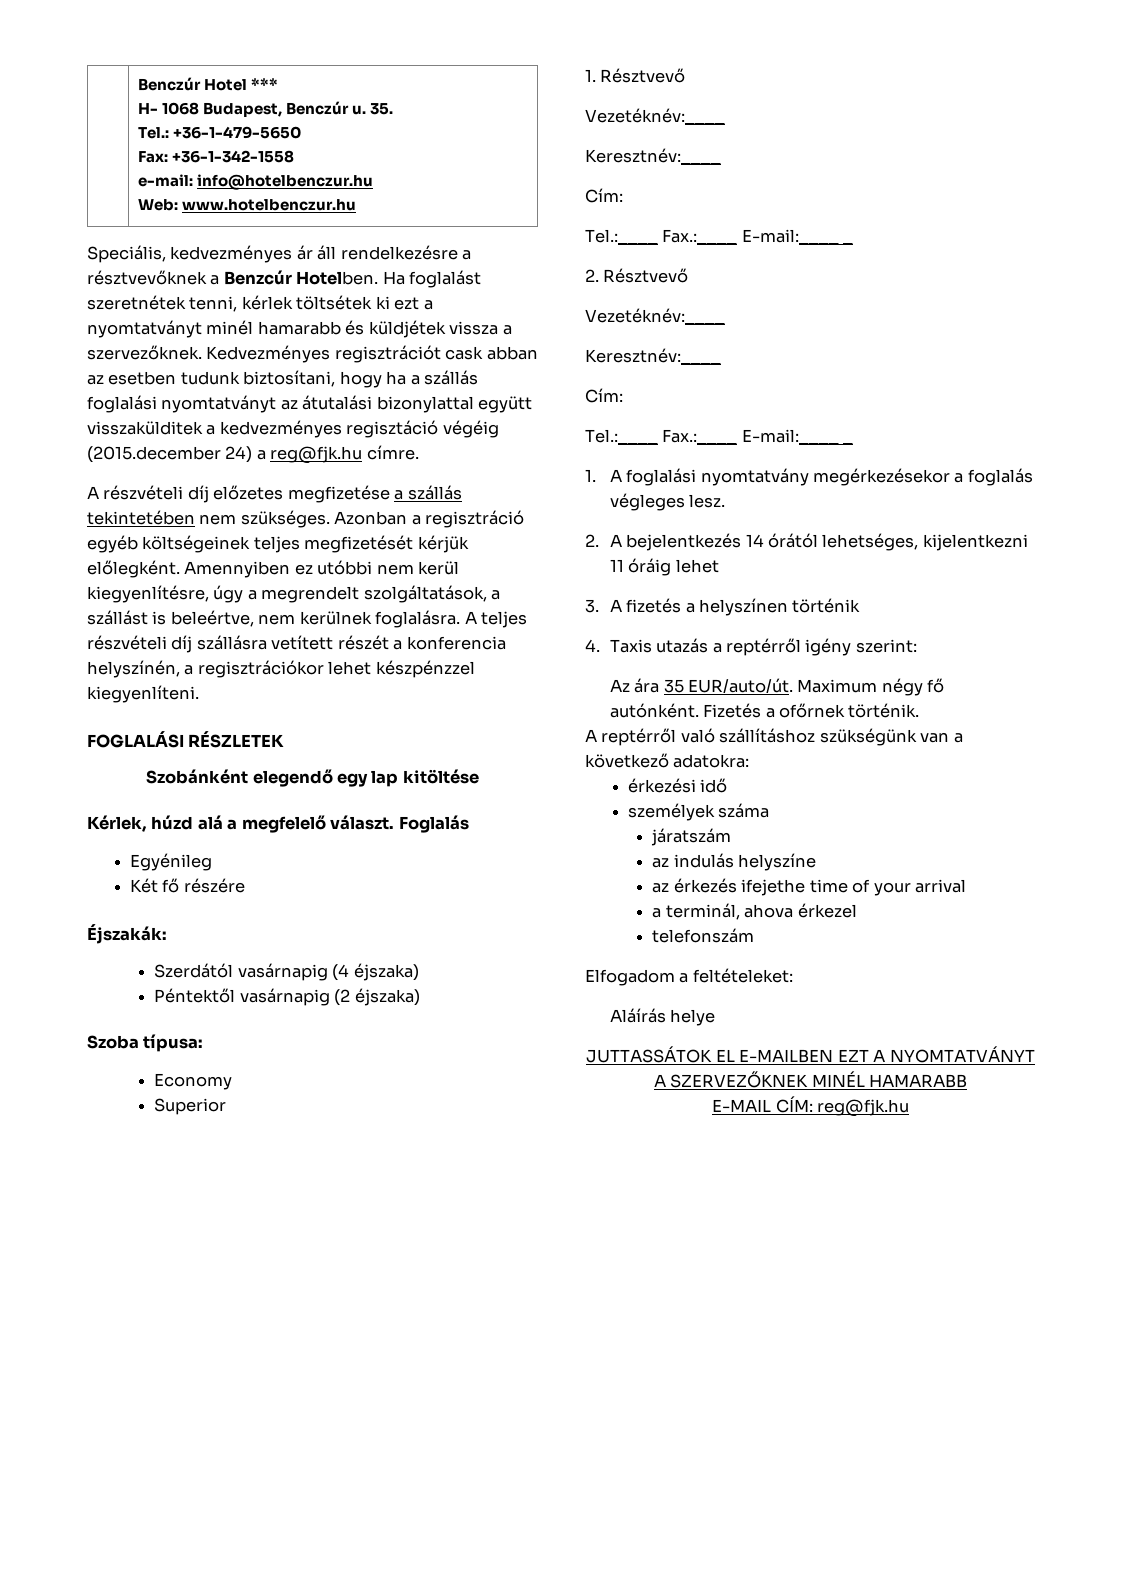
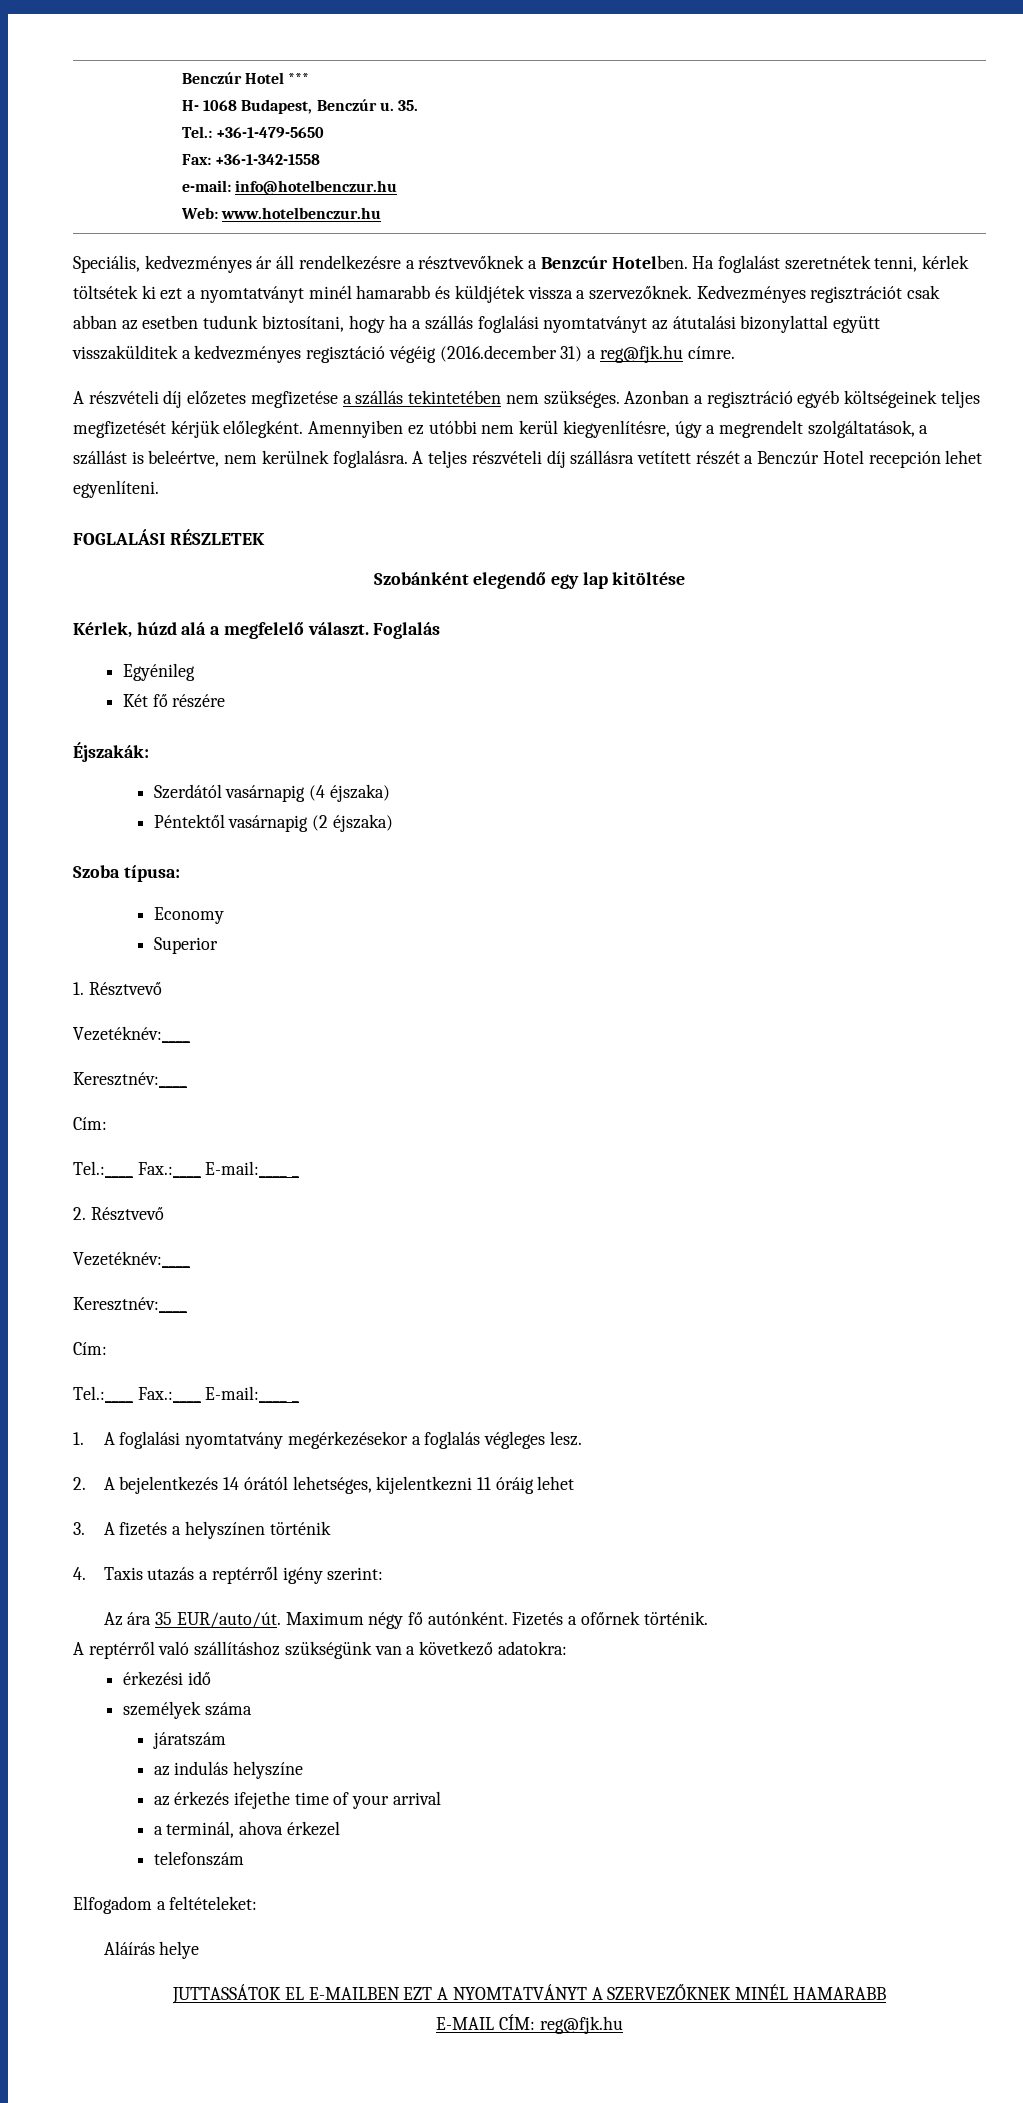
- Kedvezményes regisztrációt cask abban az esetben tudunk biztosítani, hogy ha a szállás foglalási nyomtatványt az átutalási bizonylattal együtt visszakülditek a kedvezményes regisztáció végéig (2015.december 24) a reg@fjk.hu címre.
+ Kedvezményes regisztrációt csak abban az esetben tudunk biztosítani, hogy ha a szállás foglalási nyomtatványt az átutalási bizonylattal együtt visszakülditek a kedvezményes regisztáció végéig (2016.december 31) a reg@fjk.hu címre.
- A teljes részvételi díj szállásra vetített részét a konferencia helyszínén, a regisztrációkor lehet készpénzzel kiegyenlíteni.
+ A teljes részvételi díj szállásra vetített részét a Benczúr Hotel recepción lehet egyenlíteni.

